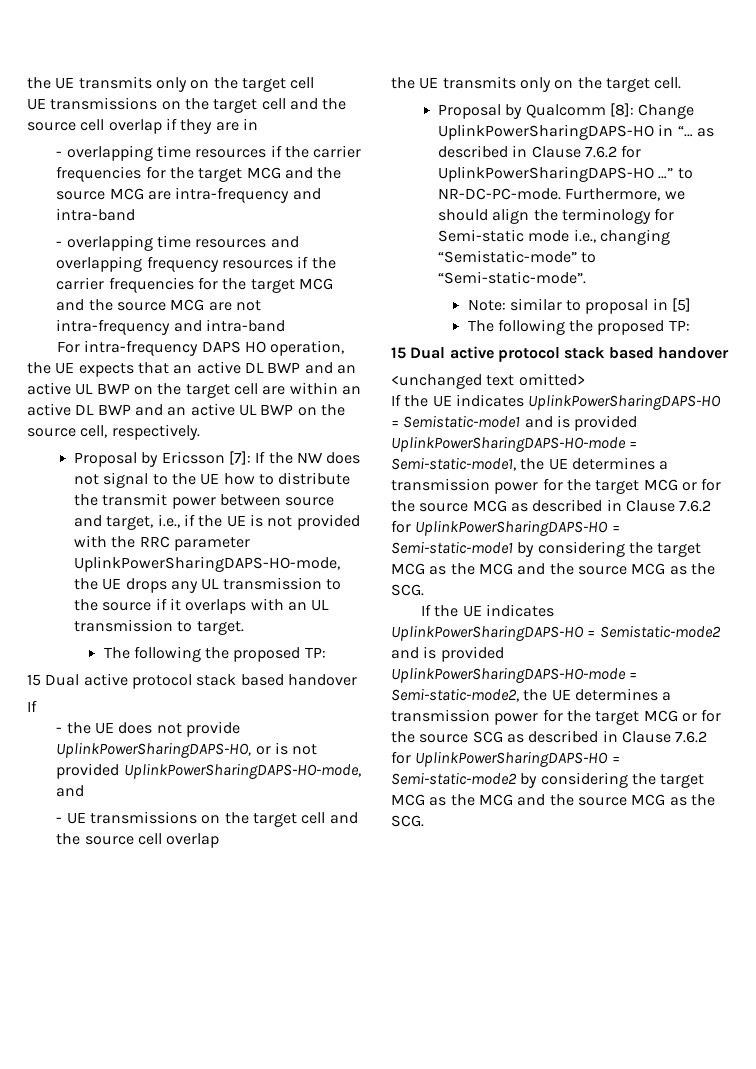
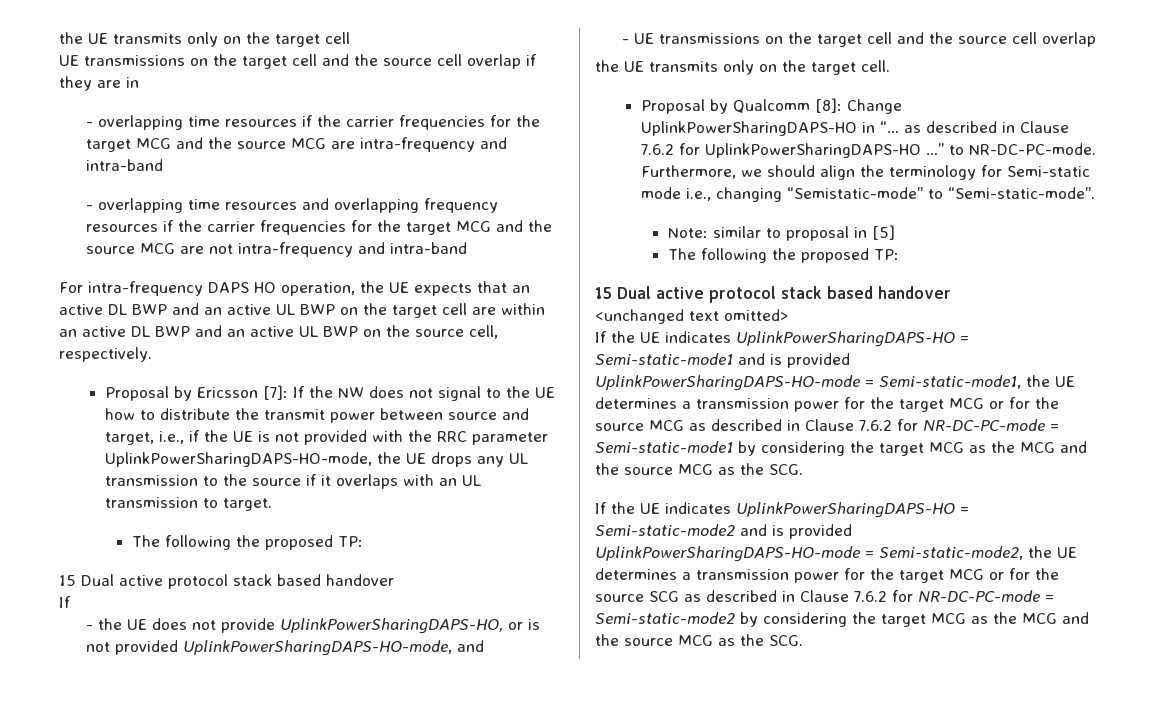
- If the UE indicates UplinkPowerSharingDAPS-HO = Semistatic-mode1 and is provided UplinkPowerSharingDAPS-HO-mode = Semi-static-mode1, the UE determines a transmission power for the target MCG or for the source MCG as described in Clause 7.6.2 for UplinkPowerSharingDAPS-HO = Semi-static-mode1 by considering the target MCG as the MCG and the source MCG as the SCG.
+ If the UE indicates UplinkPowerSharingDAPS-HO = Semi-static-mode1 and is provided UplinkPowerSharingDAPS-HO-mode = Semi-static-mode1, the UE determines a transmission power for the target MCG or for the source MCG as described in Clause 7.6.2 for NR-DC-PC-mode = Semi-static-mode1 by considering the target MCG as the MCG and the source MCG as the SCG.
- If the UE indicates UplinkPowerSharingDAPS-HO = Semistatic-mode2 and is provided UplinkPowerSharingDAPS-HO-mode = Semi-static-mode2, the UE determines a transmission power for the target MCG or for the source SCG as described in Clause 7.6.2 for UplinkPowerSharingDAPS-HO = Semi-static-mode2 by considering the target MCG as the MCG and the source MCG as the SCG.
+ If the UE indicates UplinkPowerSharingDAPS-HO = Semi-static-mode2 and is provided UplinkPowerSharingDAPS-HO-mode = Semi-static-mode2, the UE determines a transmission power for the target MCG or for the source SCG as described in Clause 7.6.2 for NR-DC-PC-mode = Semi-static-mode2 by considering the target MCG as the MCG and the source MCG as the SCG.

